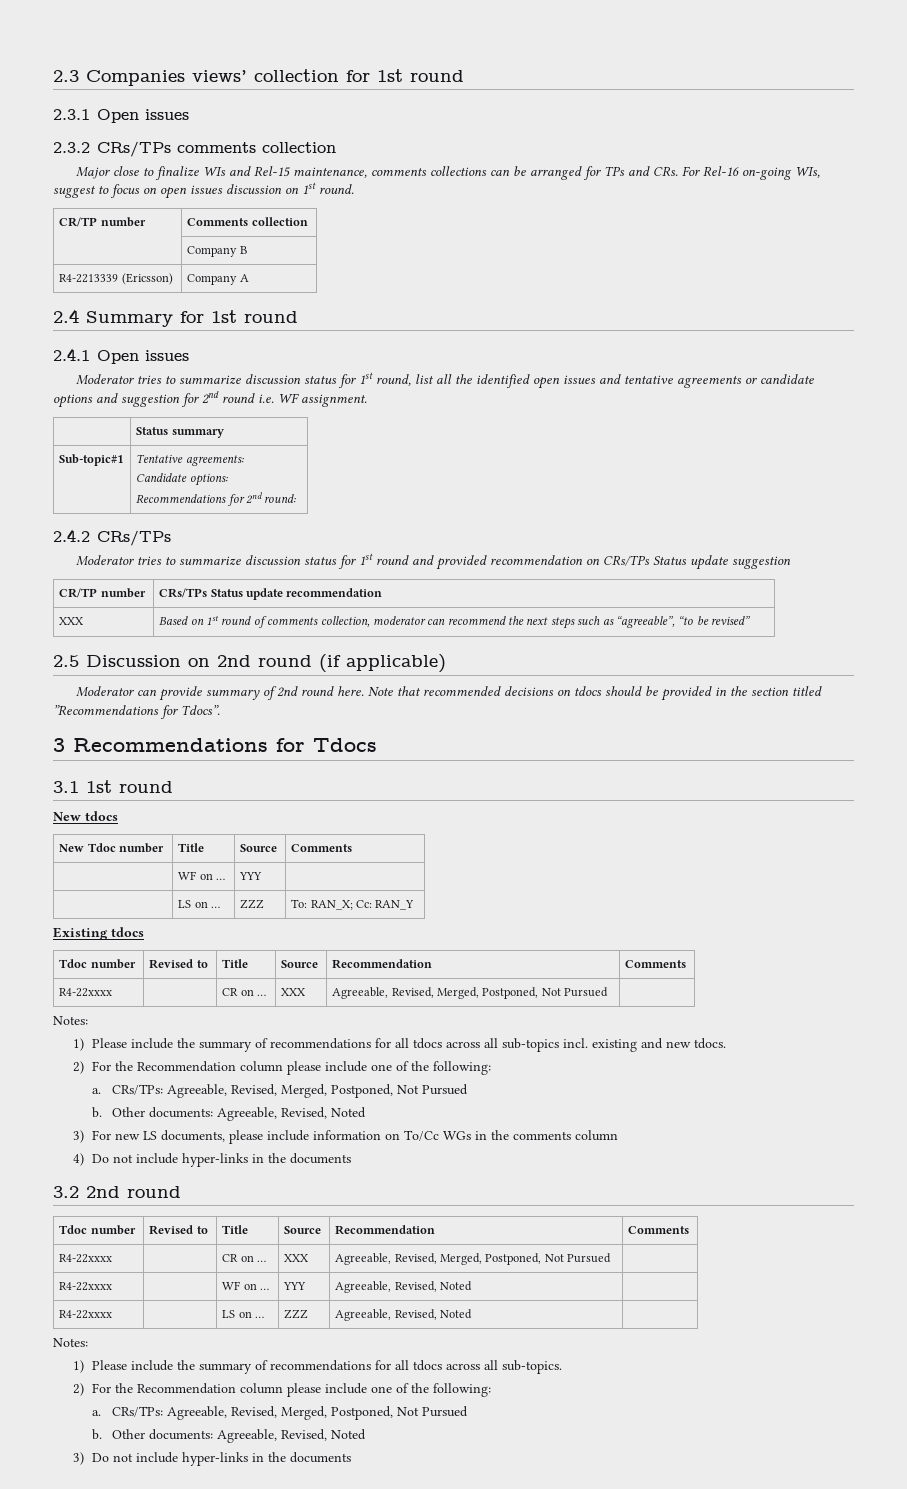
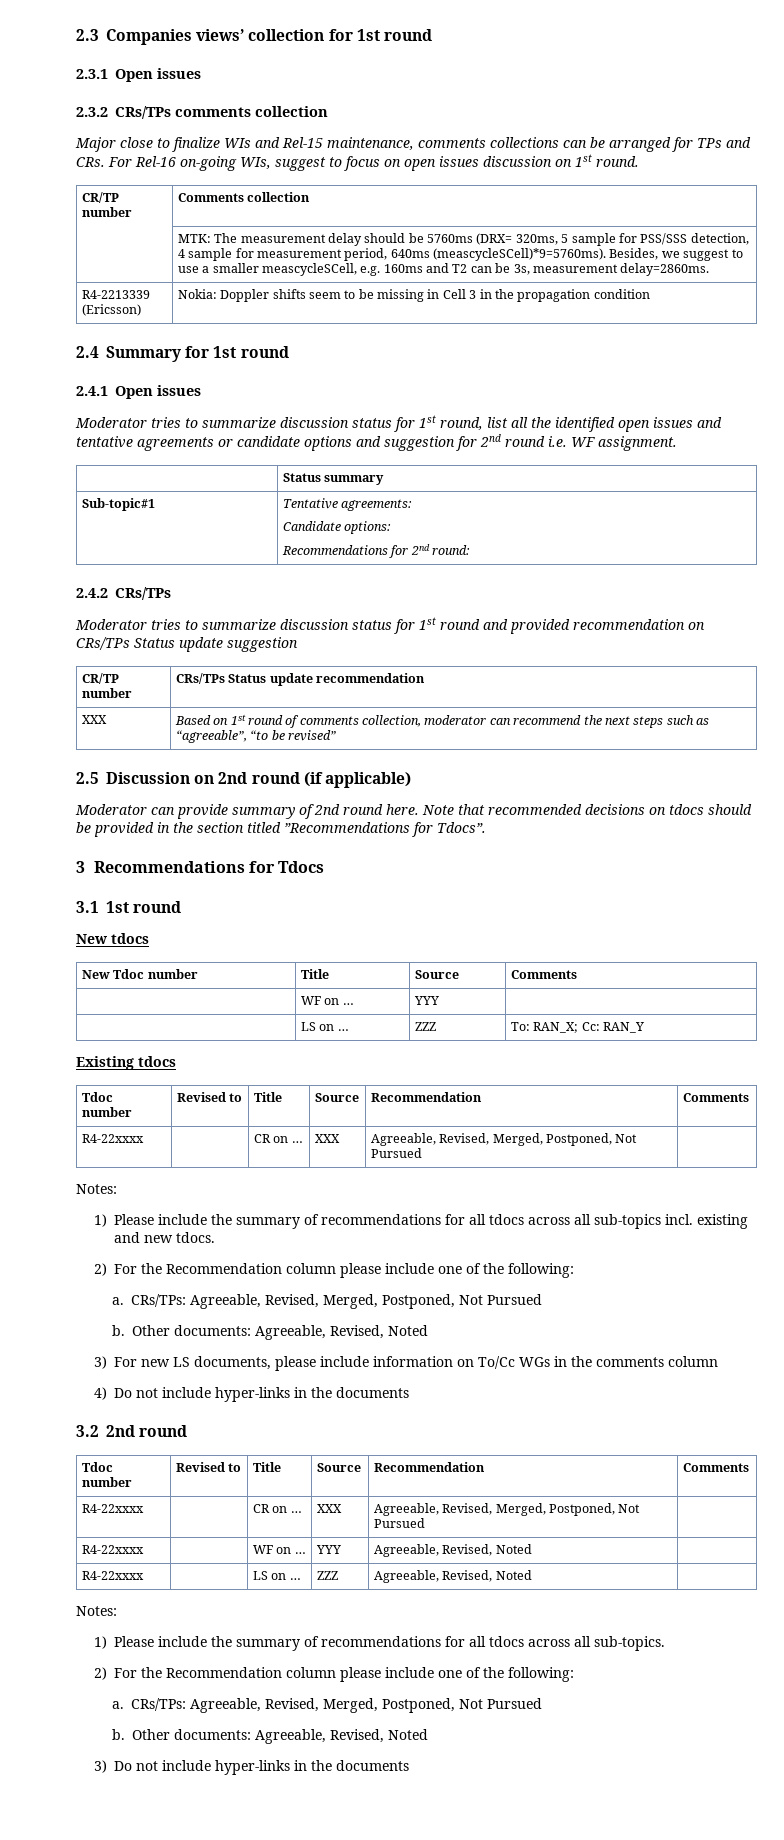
- | Company B
- R4-2213339 (Ericsson) | Company A
+ | MTK: The measurement delay should be 5760ms (DRX= 320ms, 5 sample for PSS/SSS detection, 4 sample for measurement period, 640ms (meascycleSCell)*9=5760ms). Besides, we suggest to use a smaller meascycleSCell, e.g. 160ms and T2 can be 3s, measurement delay=2860ms.
+ R4-2213339 (Ericsson) | Nokia: Doppler shifts seem to be missing in Cell 3 in the propagation condition

